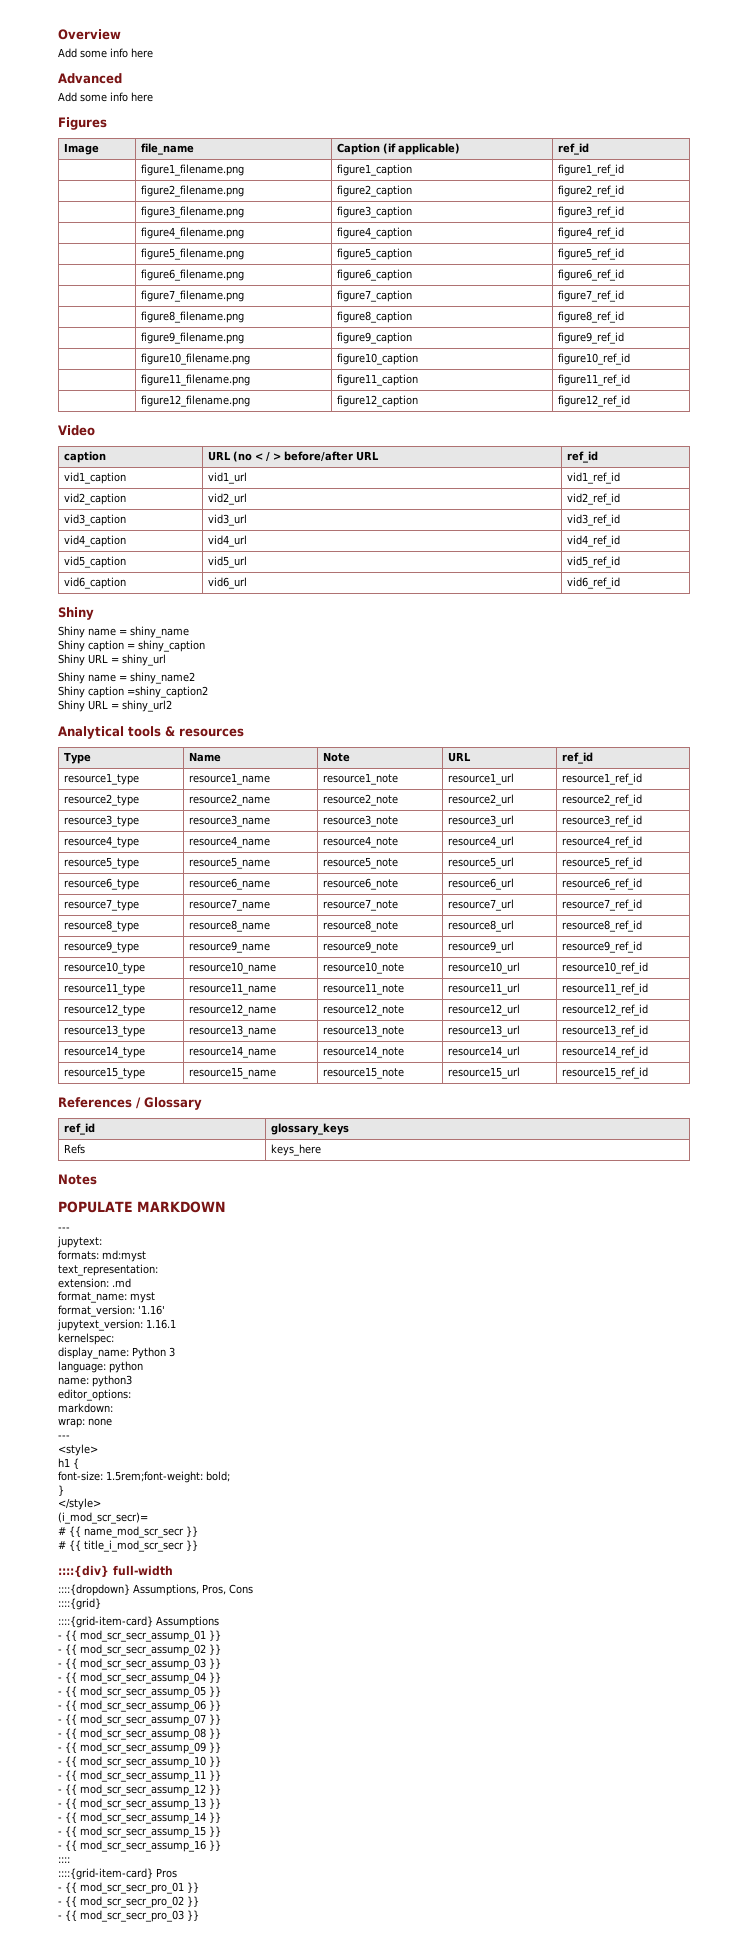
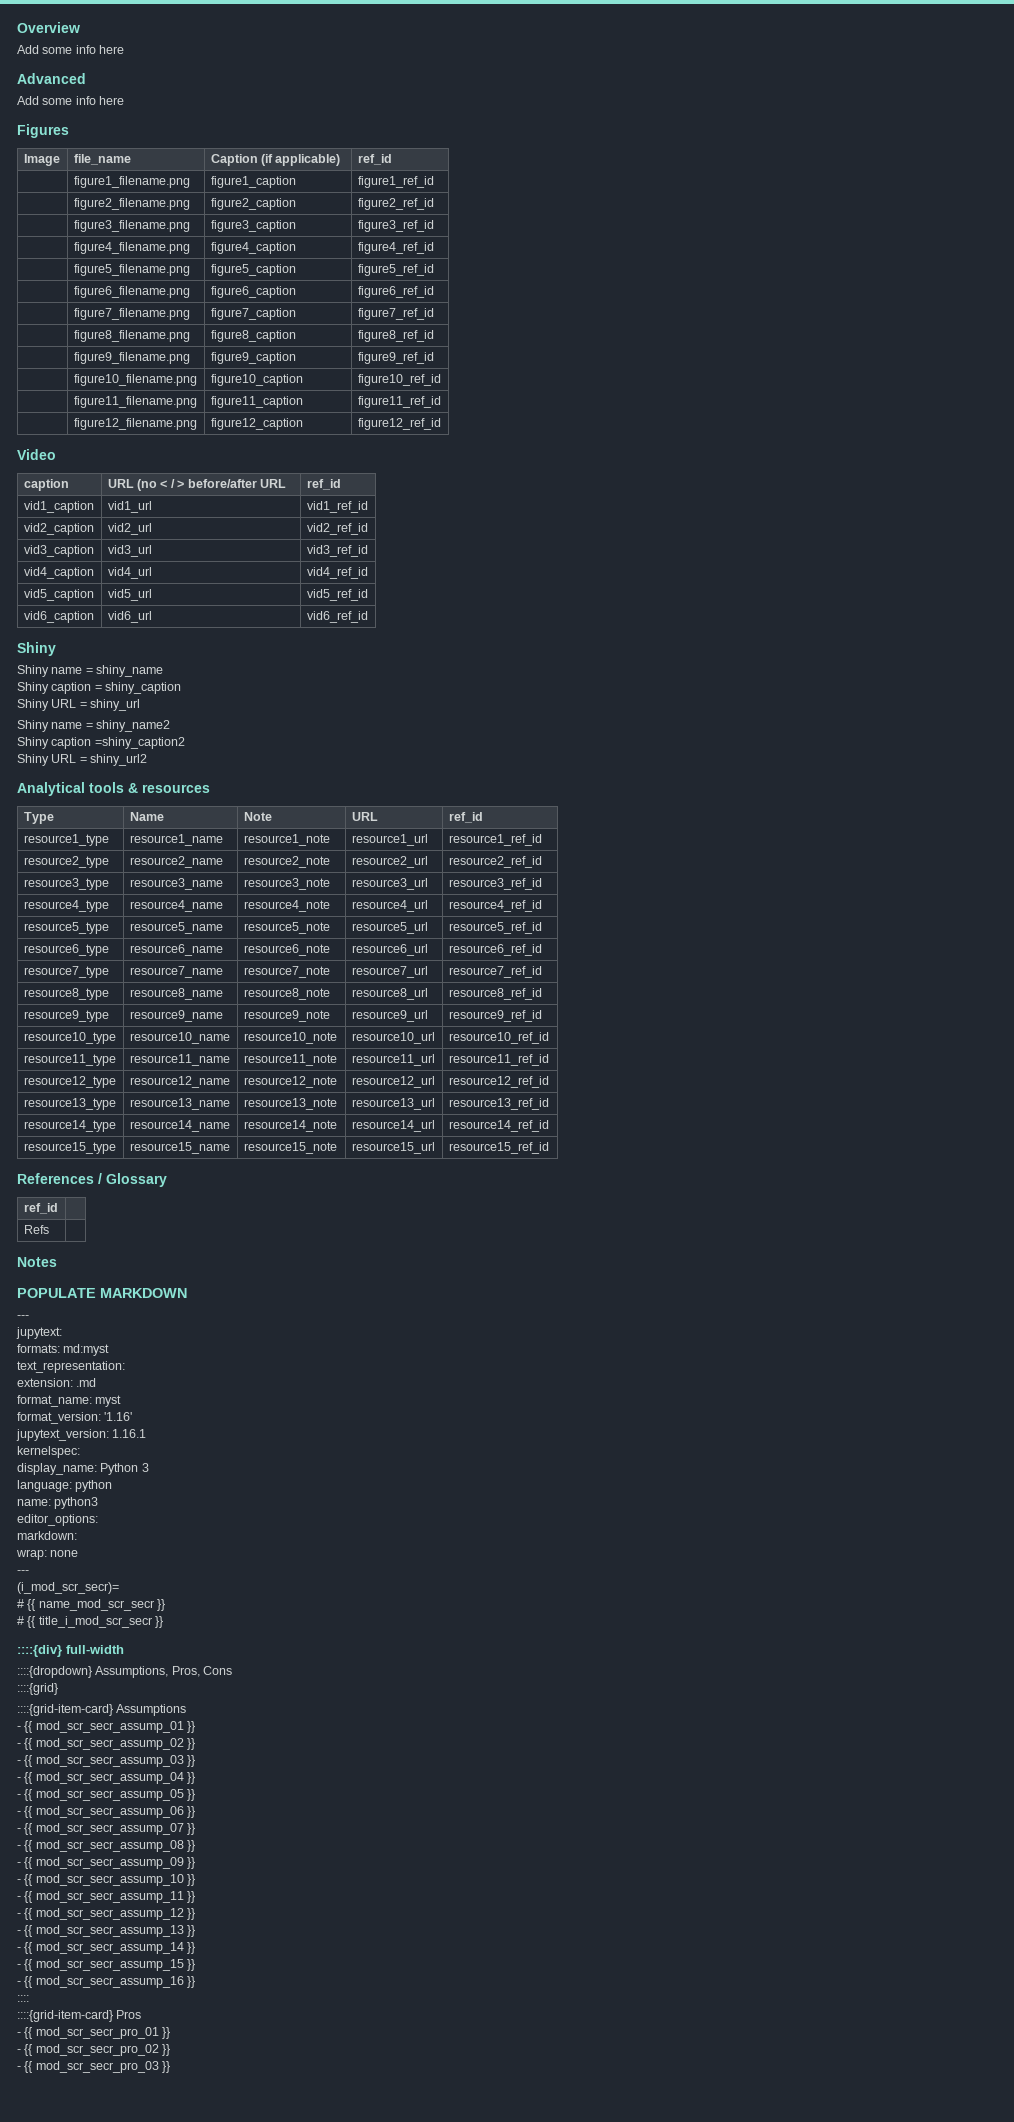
- ref_id | glossary_keys
+ ref_id |
- Refs | keys_here
+ Refs |
- <style>
- h1 {
- font-size: 1.5rem;font-weight: bold;
- }
- </style>

